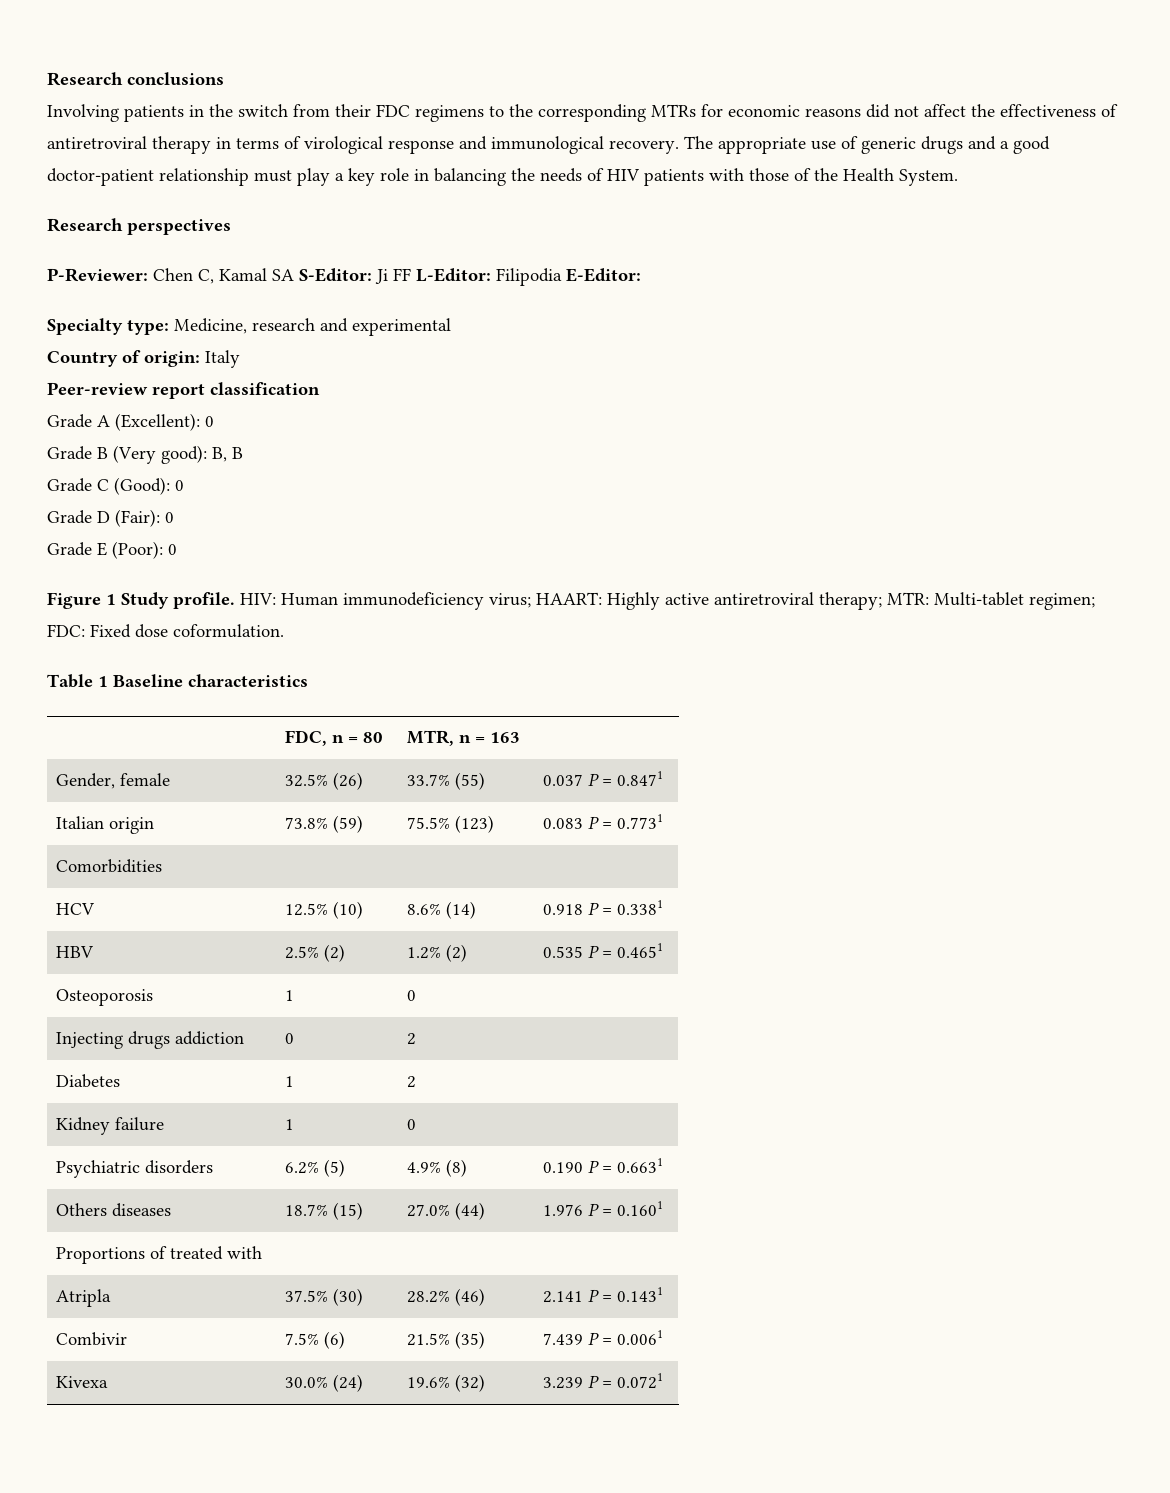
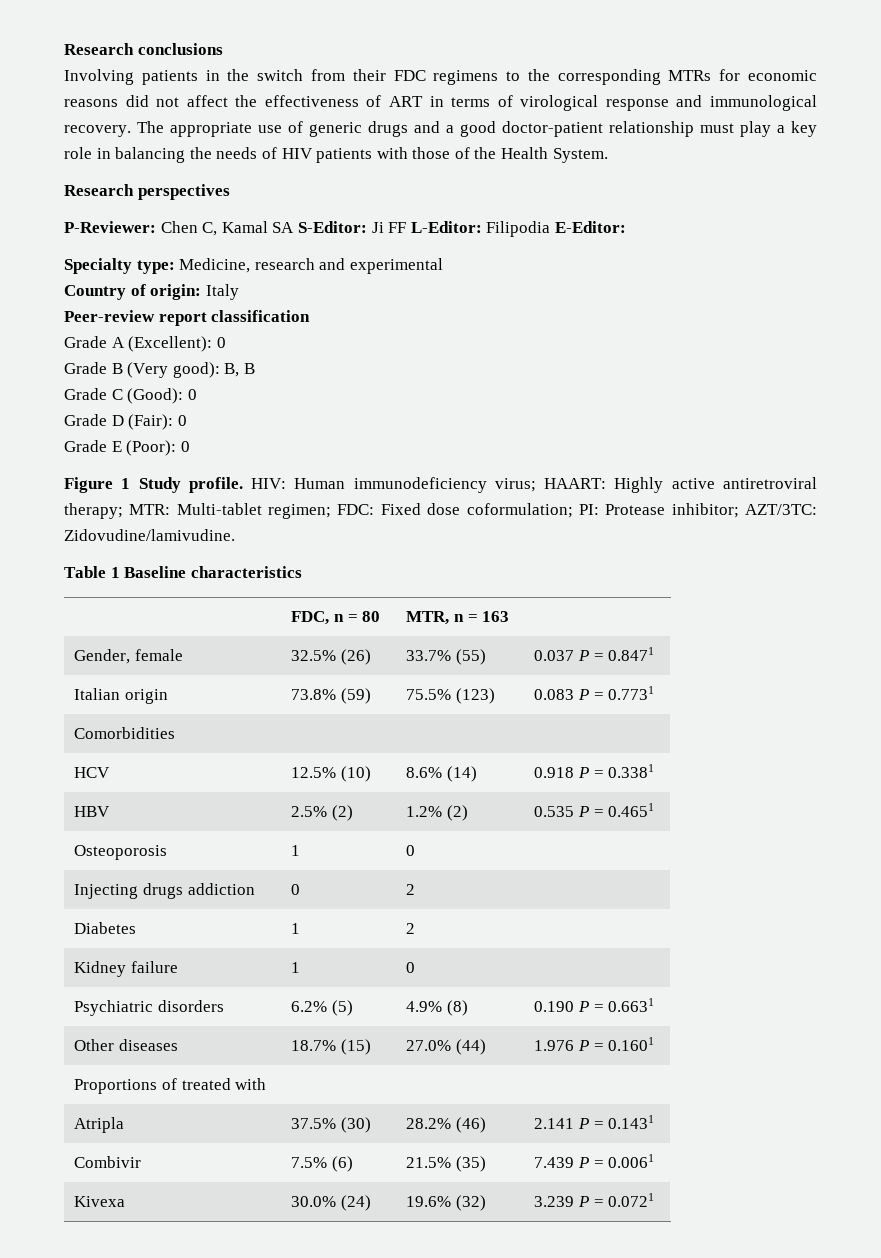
- Involving patients in the switch from their FDC regimens to the corresponding MTRs for economic reasons did not affect the effectiveness of antiretroviral therapy in terms of virological response and immunological recovery.
+ Involving patients in the switch from their FDC regimens to the corresponding MTRs for economic reasons did not affect the effectiveness of ART in terms of virological response and immunological recovery.
- HIV: Human immunodeficiency virus; HAART: Highly active antiretroviral therapy; MTR: Multi-tablet regimen; FDC: Fixed dose coformulation.
+ HIV: Human immunodeficiency virus; HAART: Highly active antiretroviral therapy; MTR: Multi-tablet regimen; FDC: Fixed dose coformulation; PI: Protease inhibitor; AZT/3TC: Zidovudine/lamivudine.
- Others diseases | 18.7% (15) | 27.0% (44) | 1.976 P = 0.1601
+ Other diseases | 18.7% (15) | 27.0% (44) | 1.976 P = 0.1601

